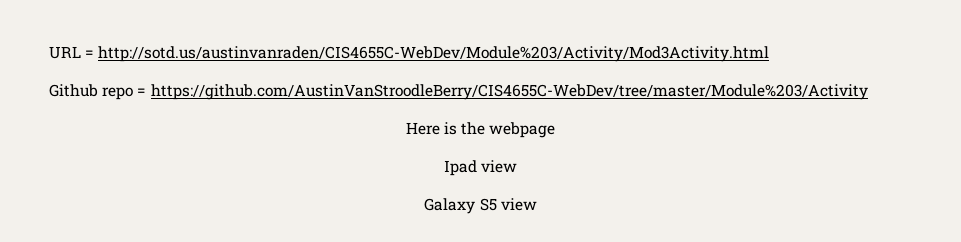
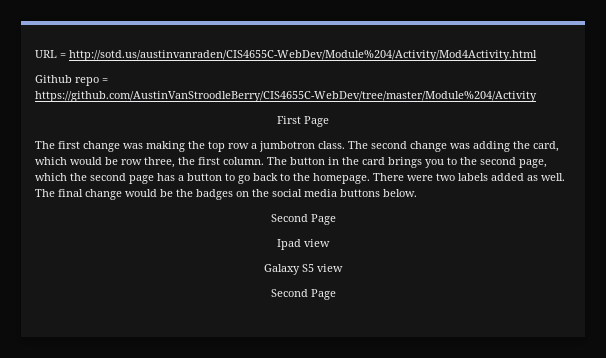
- URL = http://sotd.us/austinvanraden/CIS4655C-WebDev/Module%203/Activity/Mod3Activity.html
+ URL = http://sotd.us/austinvanraden/CIS4655C-WebDev/Module%204/Activity/Mod4Activity.html
- Github repo = https://github.com/AustinVanStroodleBerry/CIS4655C-WebDev/tree/master/Module%203/Activity
- Here is the webpage
+ Github repo = https://github.com/AustinVanStroodleBerry/CIS4655C-WebDev/tree/master/Module%204/Activity
+ First Page
+ The first change was making the top row a jumbotron class. The second change was adding the card, which would be row three, the first column. The button in the card brings you to the second page, which the second page has a button to go back to the homepage. There were two labels added as well. The final change would be the badges on the social media buttons below.
+ Second Page
  Galaxy S5 view
+ Second Page

